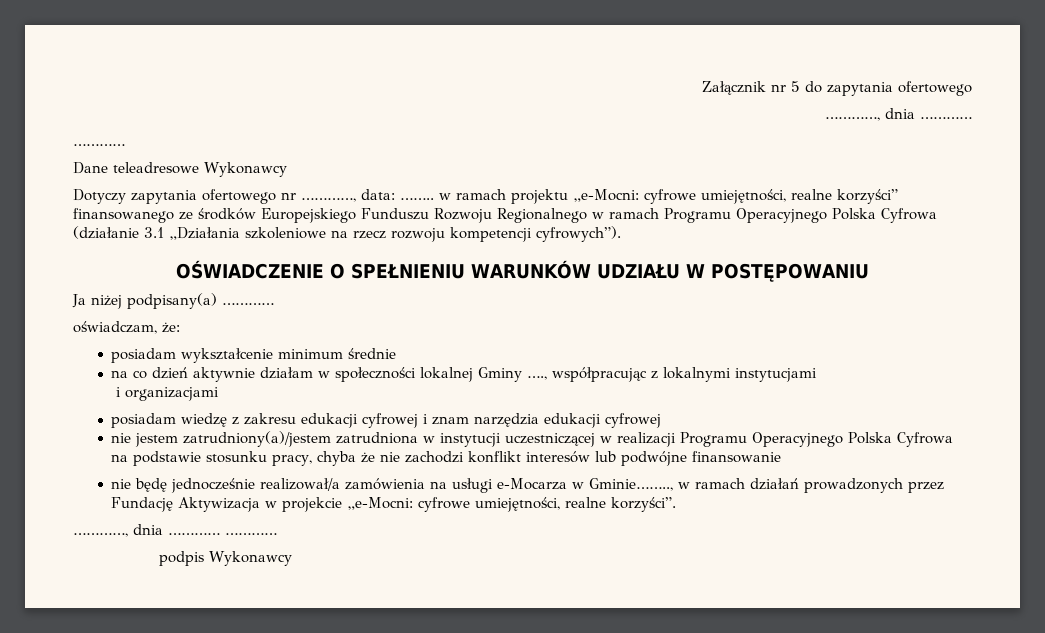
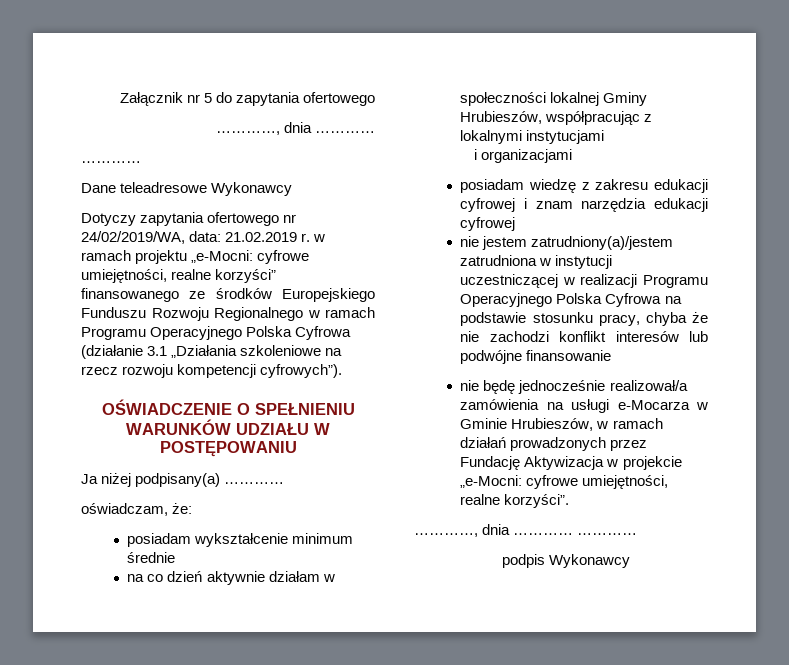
- Dotyczy zapytania ofertowego nr …………, data: …….. w ramach projektu „e-Mocni: cyfrowe umiejętności, realne korzyści” finansowanego ze środków Europejskiego Funduszu Rozwoju Regionalnego w ramach Programu Operacyjnego Polska Cyfrowa (działanie 3.1 „Działania szkoleniowe na rzecz rozwoju kompetencji cyfrowych”).
+ Dotyczy zapytania ofertowego nr 24/02/2019/WA, data: 21.02.2019 r. w ramach projektu „e-Mocni: cyfrowe umiejętności, realne korzyści” finansowanego ze środków Europejskiego Funduszu Rozwoju Regionalnego w ramach Programu Operacyjnego Polska Cyfrowa (działanie 3.1 „Działania szkoleniowe na rzecz rozwoju kompetencji cyfrowych”).
- na co dzień aktywnie działam w społeczności lokalnej Gminy …., współpracując z lokalnymi instytucjami
+ na co dzień aktywnie działam w społeczności lokalnej Gminy Hrubieszów, współpracując z lokalnymi instytucjami
- nie będę jednocześnie realizował/a zamówienia na usługi e-Mocarza w Gminie…….., w ramach działań prowadzonych przez Fundację Aktywizacja w projekcie „e-Mocni: cyfrowe umiejętności, realne korzyści”.
+ nie będę jednocześnie realizował/a zamówienia na usługi e-Mocarza w Gminie Hrubieszów, w ramach działań prowadzonych przez Fundację Aktywizacja w projekcie „e-Mocni: cyfrowe umiejętności, realne korzyści”.

